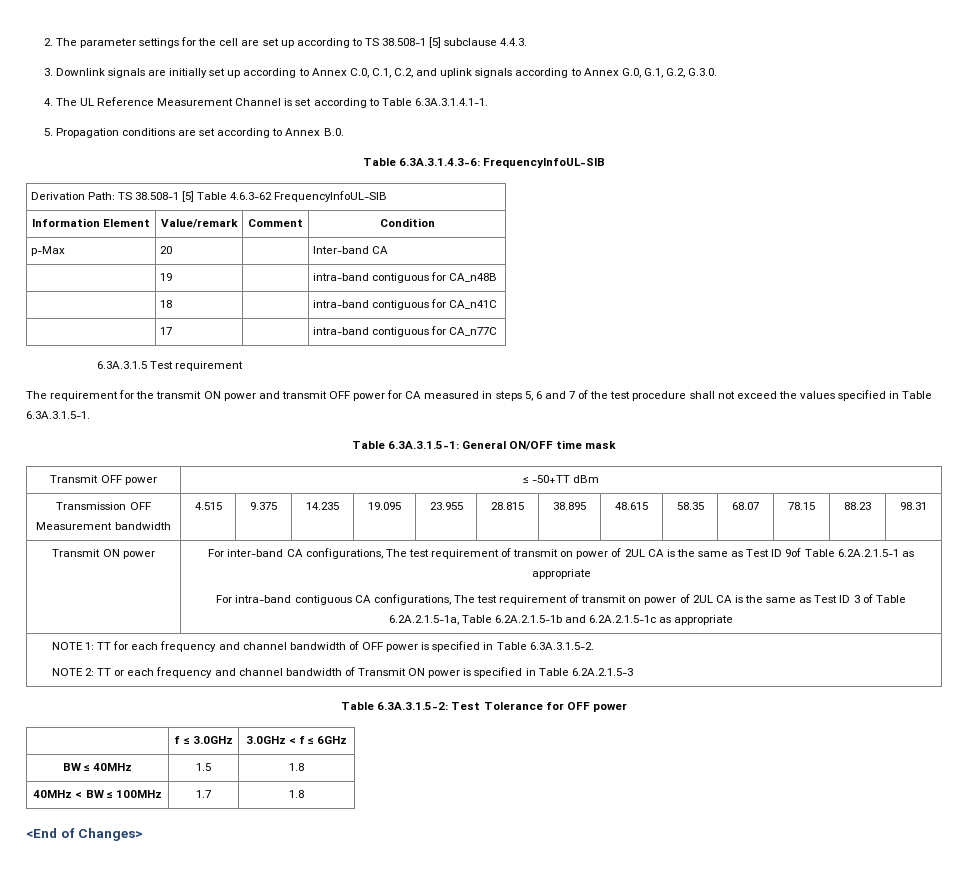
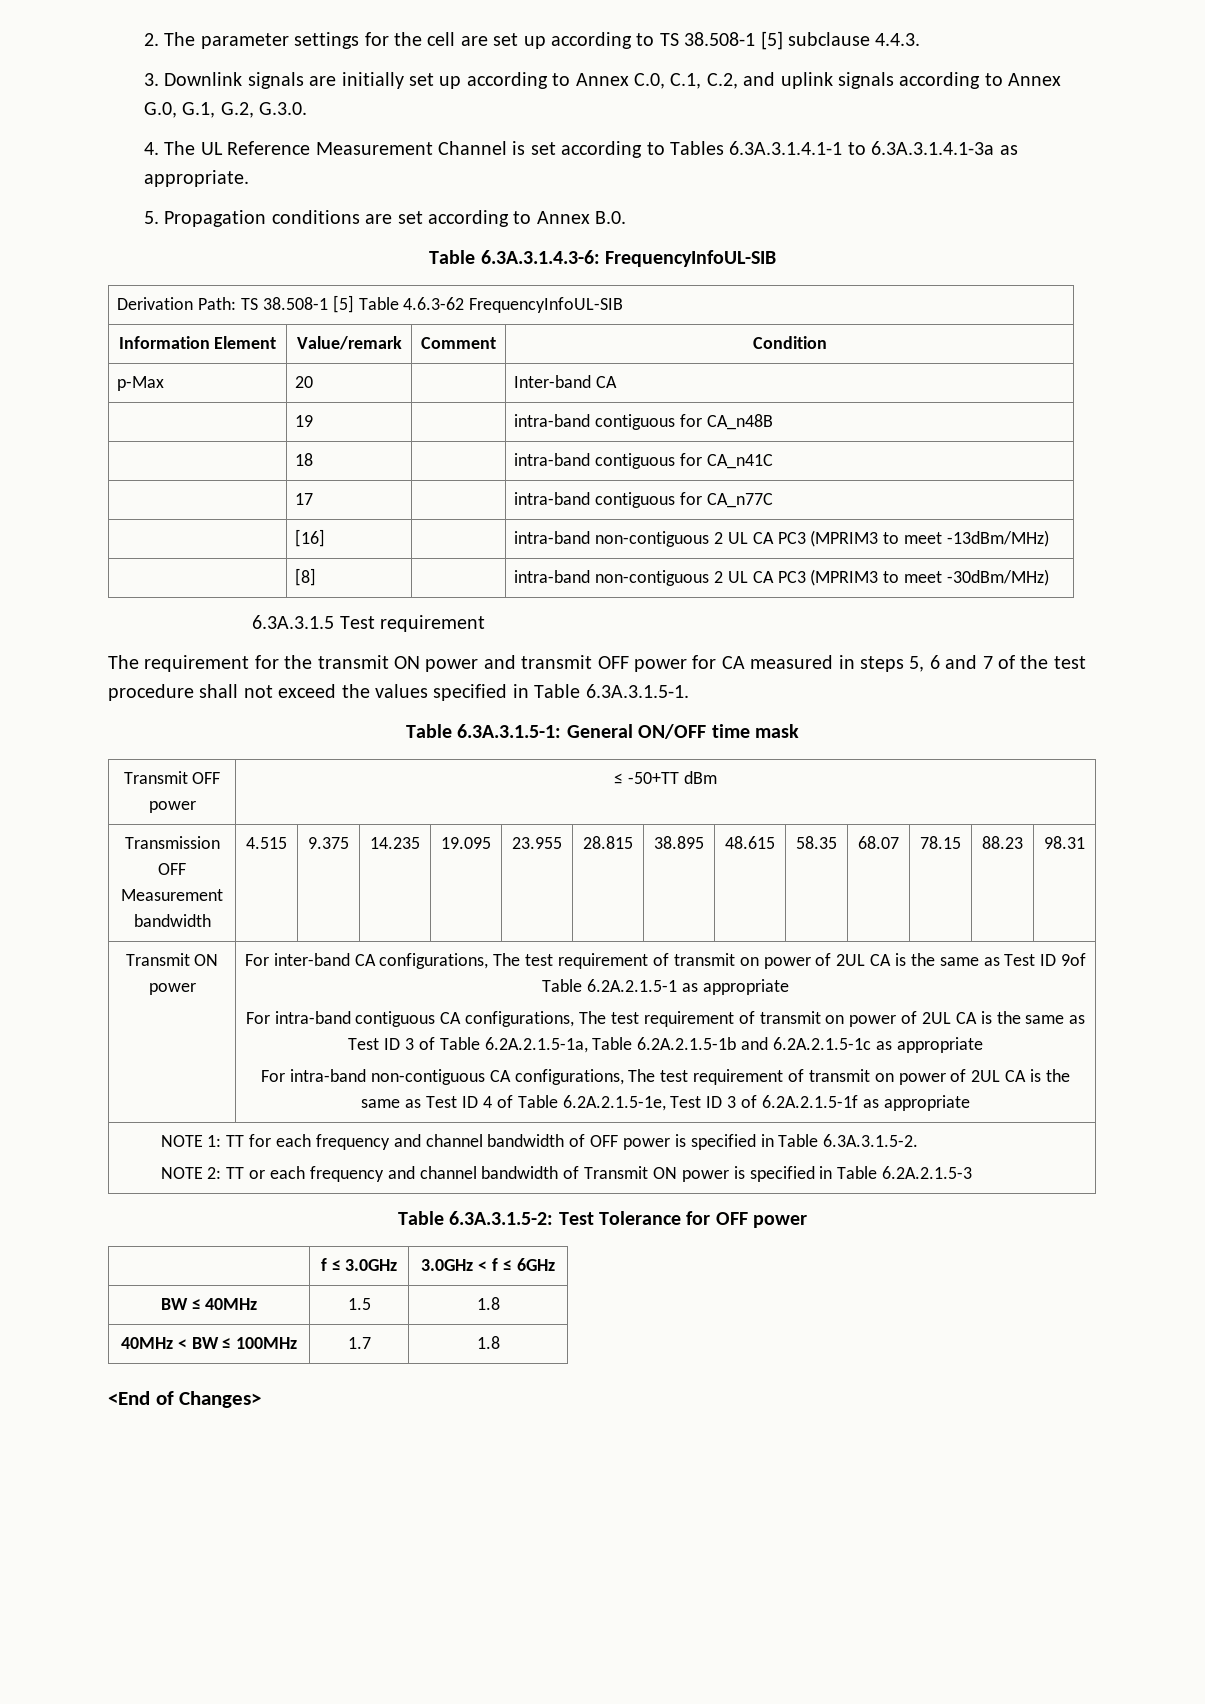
- 4. The UL Reference Measurement Channel is set according to Table 6.3A.3.1.4.1-1.
+ 4. The UL Reference Measurement Channel is set according to Tables 6.3A.3.1.4.1-1 to 6.3A.3.1.4.1-3a as appropriate.
+ | [16] | | intra-band non-contiguous 2 UL CA PC3 (MPRIM3 to meet -13dBm/MHz)
+ | [8] | | intra-band non-contiguous 2 UL CA PC3 (MPRIM3 to meet -30dBm/MHz)
+ For intra-band non-contiguous CA configurations, The test requirement of transmit on power of 2UL CA is the same as Test ID 4 of Table 6.2A.2.1.5-1e, Test ID 3 of 6.2A.2.1.5-1f as appropriate

